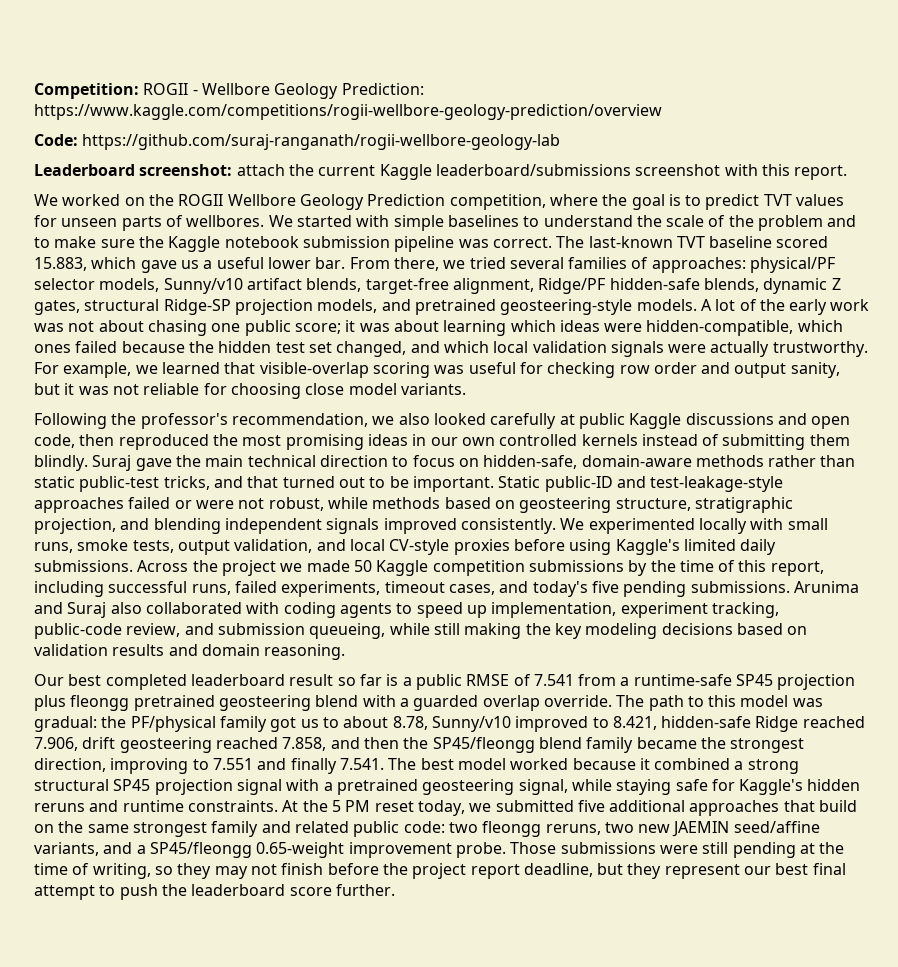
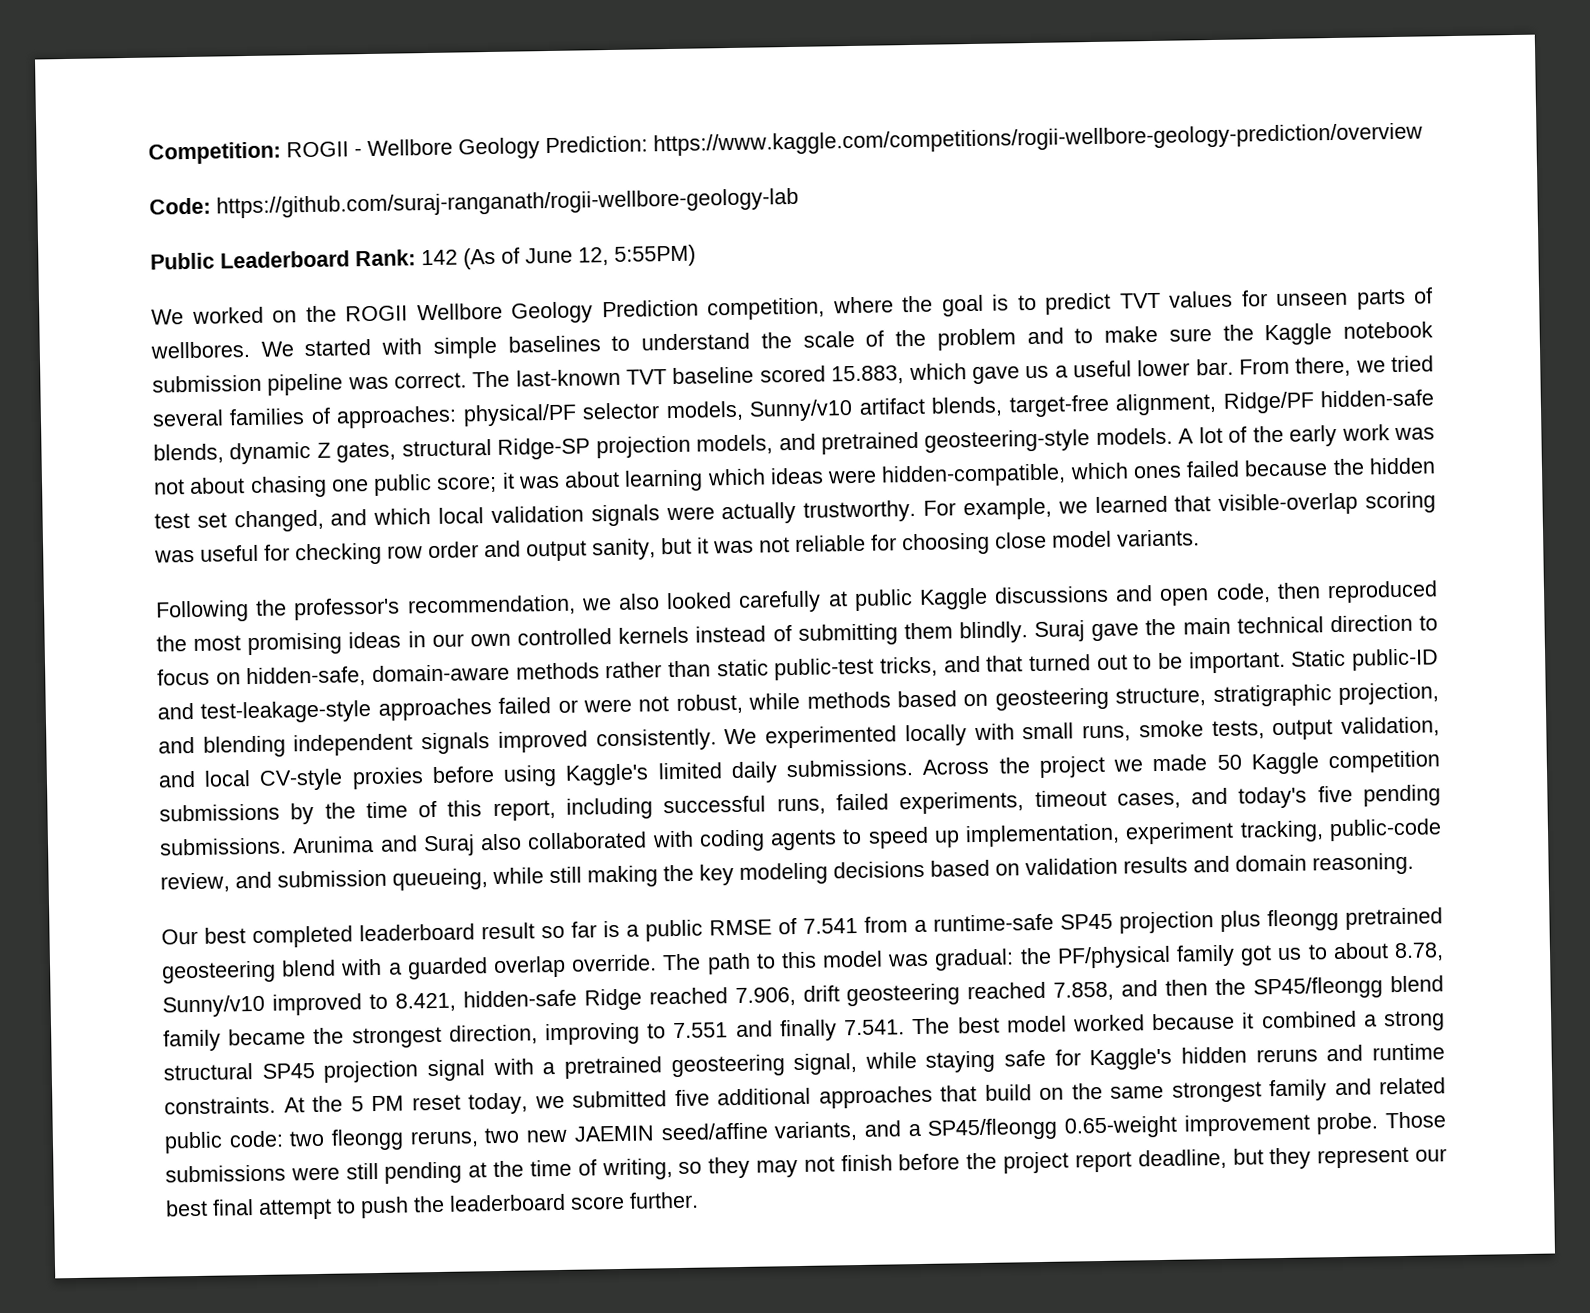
- Leaderboard screenshot: attach the current Kaggle leaderboard/submissions screenshot with this report.
+ Public Leaderboard Rank: 142 (As of June 12, 5:55PM)

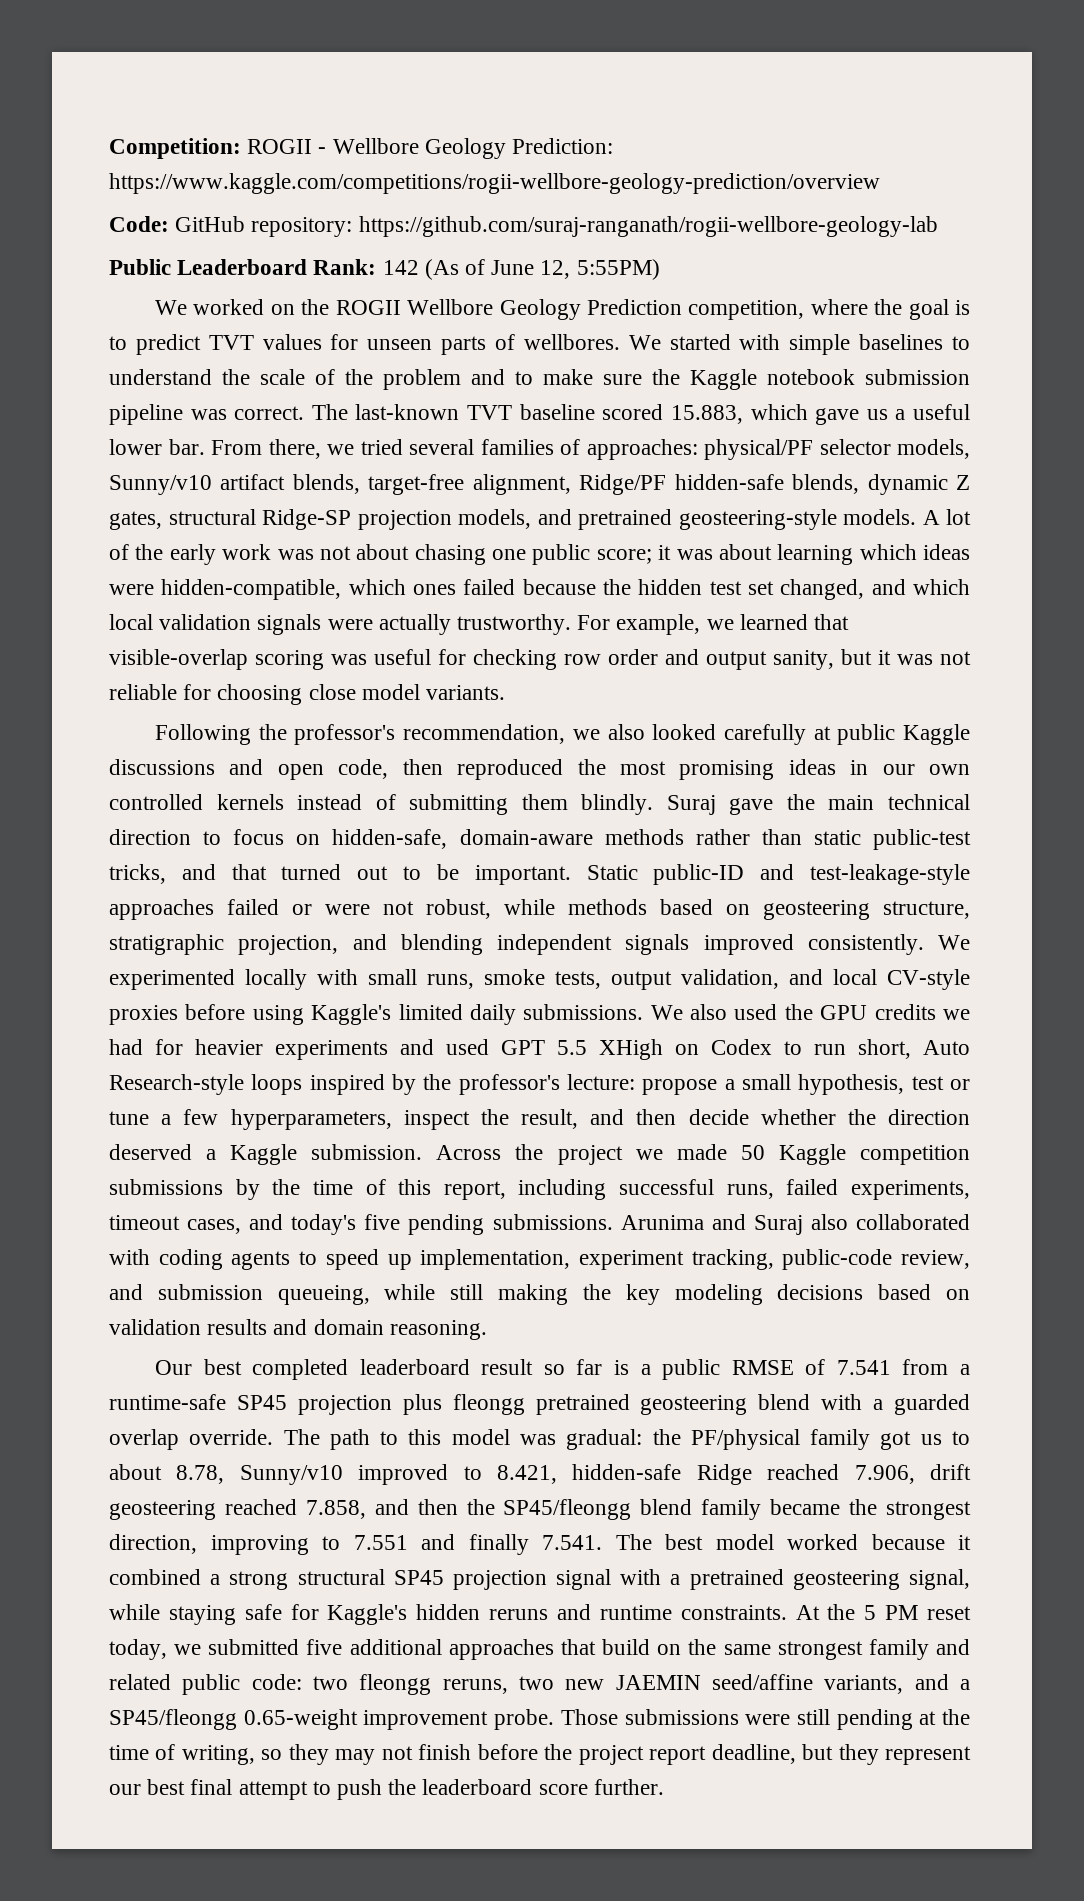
- Code: https://github.com/suraj-ranganath/rogii-wellbore-geology-lab
+ Code: GitHub repository: https://github.com/suraj-ranganath/rogii-wellbore-geology-lab
+ We also used the GPU credits we had for heavier experiments and used GPT 5.5 XHigh on Codex to run short, Auto Research-style loops inspired by the professor's lecture: propose a small hypothesis, test or tune a few hyperparameters, inspect the result, and then decide whether the direction deserved a Kaggle submission.

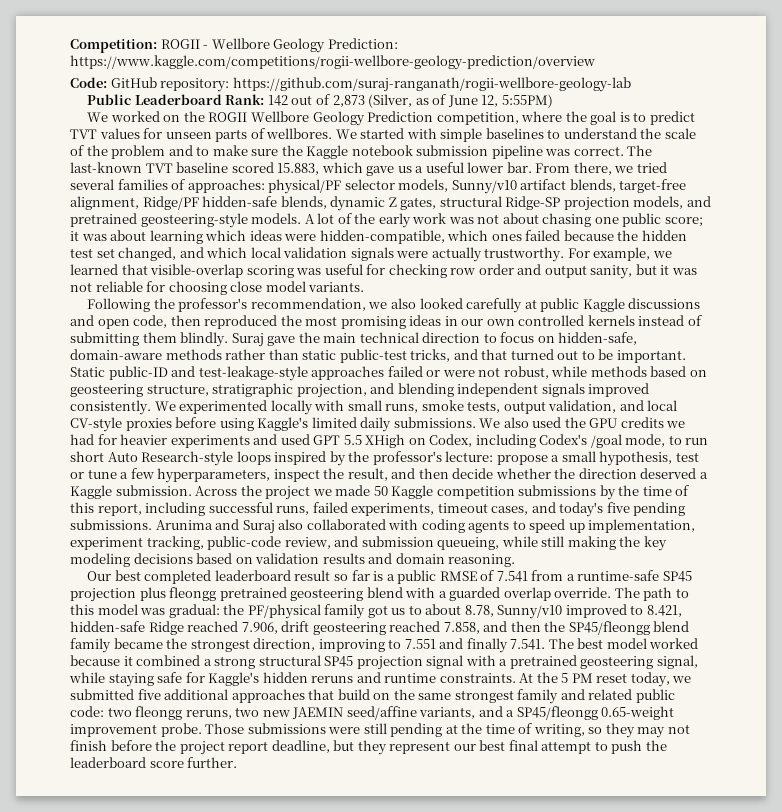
- Public Leaderboard Rank: 142 (As of June 12, 5:55PM)
+ Public Leaderboard Rank: 142 out of 2,873 (Silver, as of June 12, 5:55PM)
- We also used the GPU credits we had for heavier experiments and used GPT 5.5 XHigh on Codex to run short, Auto Research-style loops inspired by the professor's lecture: propose a small hypothesis, test or tune a few hyperparameters, inspect the result, and then decide whether the direction deserved a Kaggle submission.
+ We also used the GPU credits we had for heavier experiments and used GPT 5.5 XHigh on Codex, including Codex's /goal mode, to run short Auto Research-style loops inspired by the professor's lecture: propose a small hypothesis, test or tune a few hyperparameters, inspect the result, and then decide whether the direction deserved a Kaggle submission.

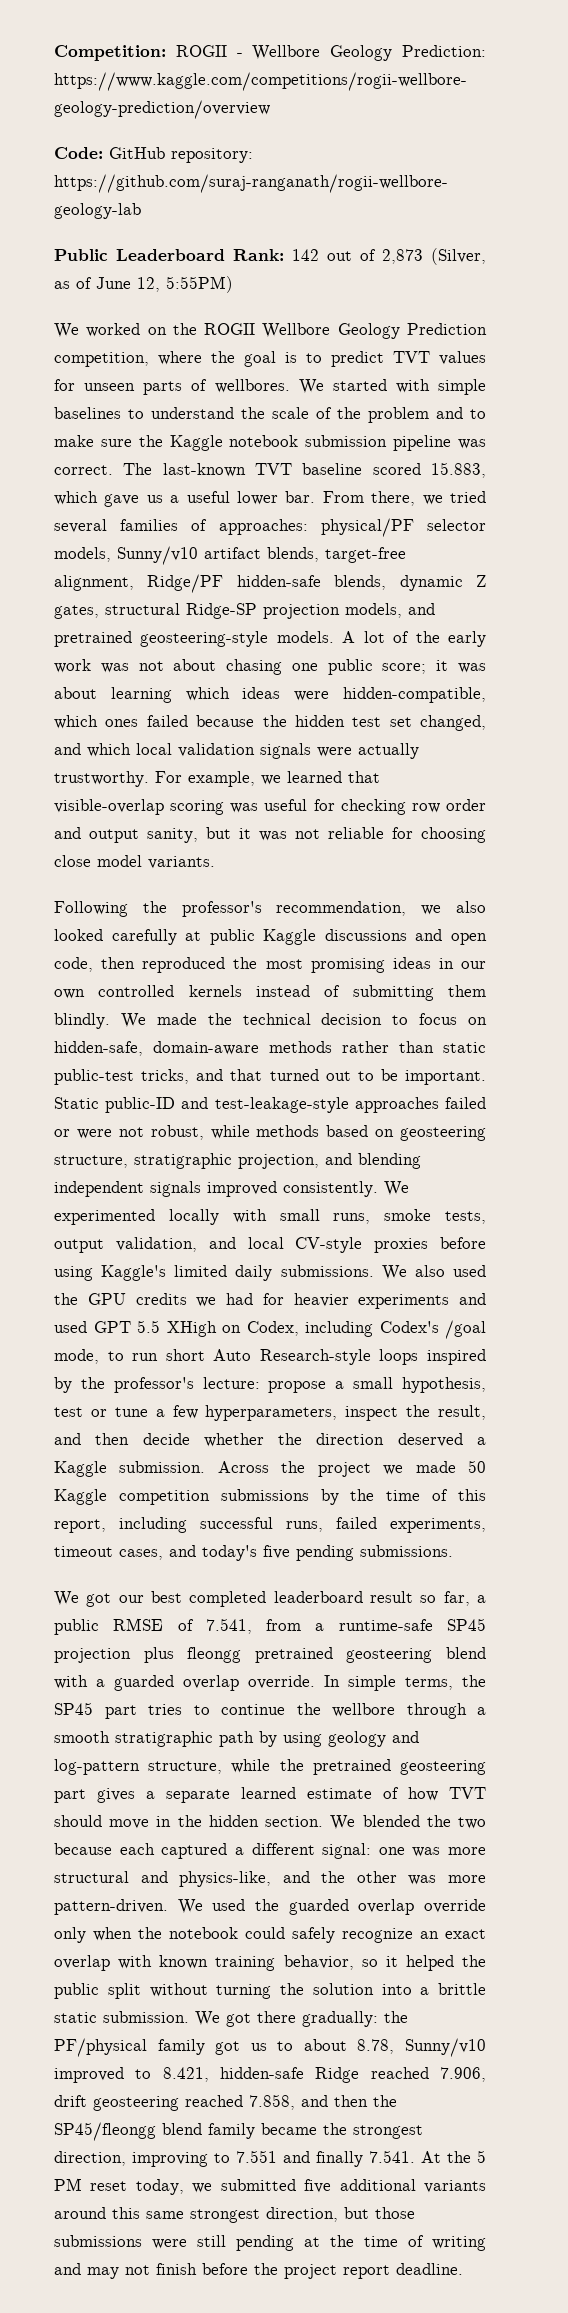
- Suraj gave the main technical direction to focus on hidden-safe, domain-aware methods rather than static public-test tricks, and that turned out to be important.
+ We made the technical decision to focus on hidden-safe, domain-aware methods rather than static public-test tricks, and that turned out to be important.
- Across the project we made 50 Kaggle competition submissions by the time of this report, including successful runs, failed experiments, timeout cases, and today's five pending submissions. Arunima and Suraj also collaborated with coding agents to speed up implementation, experiment tracking, public-code review, and submission queueing, while still making the key modeling decisions based on validation results and domain reasoning.
- Our best completed leaderboard result so far is a public RMSE of 7.541 from a runtime-safe SP45 projection plus fleongg pretrained geosteering blend with a guarded overlap override.
+ Across the project we made 50 Kaggle competition submissions by the time of this report, including successful runs, failed experiments, timeout cases, and today's five pending submissions.
+ We got our best completed leaderboard result so far, a public RMSE of 7.541, from a runtime-safe SP45 projection plus fleongg pretrained geosteering blend with a guarded overlap override.
- The path to this model was gradual:
+ In simple terms, the SP45 part tries to continue the wellbore through a smooth stratigraphic path by using geology and log-pattern structure, while the pretrained geosteering part gives a separate learned estimate of how TVT should move in the hidden section. We blended the two because each captured a different signal: one was more structural and physics-like, and the other was more pattern-driven. We used the guarded overlap override only when the notebook could safely recognize an exact overlap with known training behavior, so it helped the public split without turning the solution into a brittle static submission. We got there gradually:
- the PF/physical family got us to about 8.78, Sunny/v10 improved to 8.421, hidden-safe Ridge reached 7.906, drift geosteering reached 7.858, and then the SP45/fleongg blend family became the strongest direction, improving to 7.551 and finally 7.541. The best model worked because it combined a strong structural SP45 projection signal with a pretrained geosteering signal, while staying safe for Kaggle's hidden reruns and runtime constraints. At the 5 PM reset today, we submitted five additional approaches that build on the same strongest family and related public code: two fleongg reruns, two new JAEMIN seed/affine variants, and a SP45/fleongg 0.65-weight improvement probe. Those submissions were still pending at the time of writing, so they may not finish before the project report deadline, but they represent our best final attempt to push the leaderboard score further.
+ the PF/physical family got us to about 8.78, Sunny/v10 improved to 8.421, hidden-safe Ridge reached 7.906, drift geosteering reached 7.858, and then the SP45/fleongg blend family became the strongest direction, improving to 7.551 and finally 7.541. At the 5 PM reset today, we submitted five additional variants around this same strongest direction, but those submissions were still pending at the time of writing and may not finish before the project report deadline.

